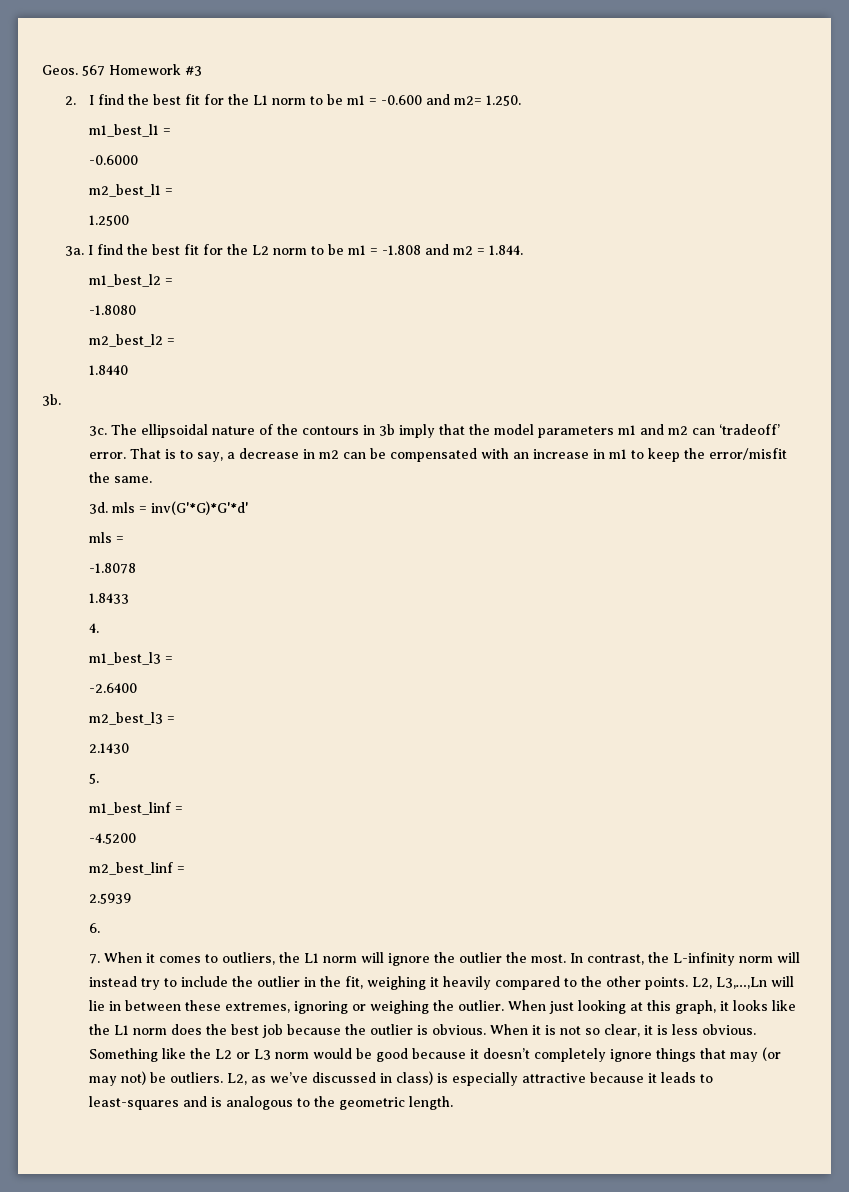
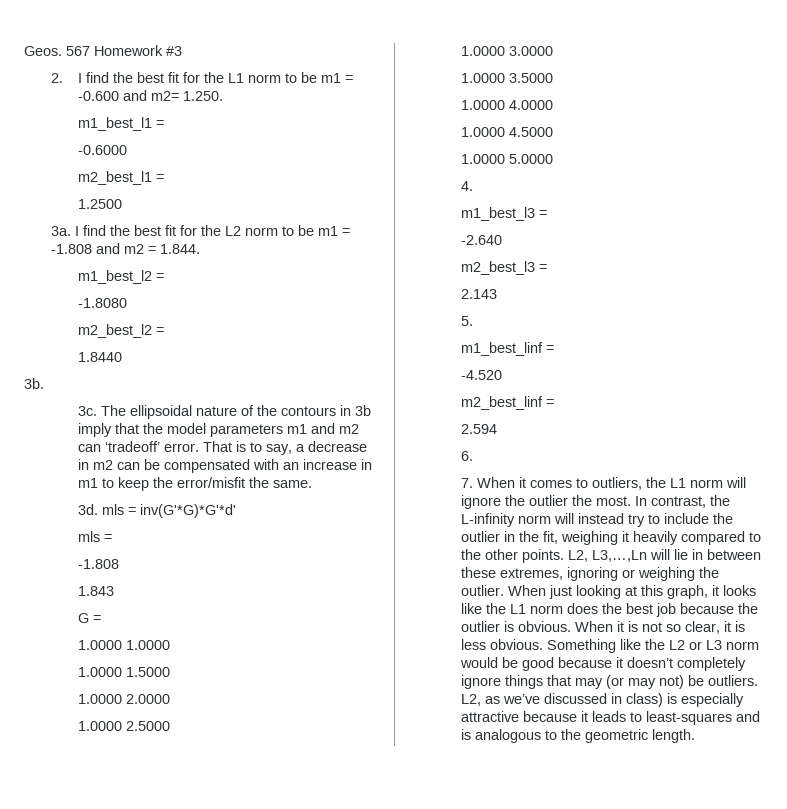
  3d. mls = inv(G'*G)*G'*d'
  mls =
- -1.8078
- 1.8433
+ -1.808
+ 1.843
+ G =
+ 1.0000 1.0000
+ 1.0000 1.5000
+ 1.0000 2.0000
+ 1.0000 2.5000
+ 1.0000 3.0000
+ 1.0000 3.5000
+ 1.0000 4.0000
+ 1.0000 4.5000
+ 1.0000 5.0000
- -2.6400
+ -2.640
- 2.1430
+ 2.143
- -4.5200
+ -4.520
- 2.5939
+ 2.594

